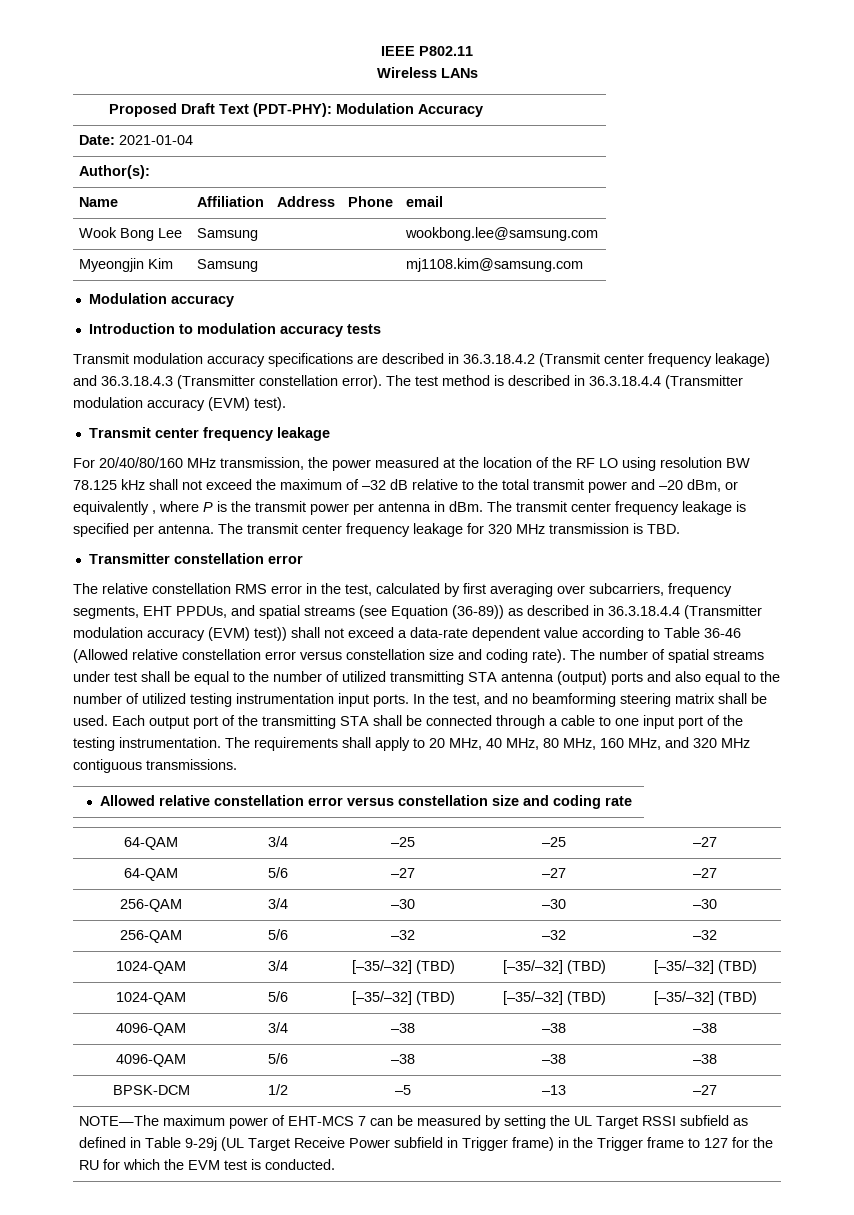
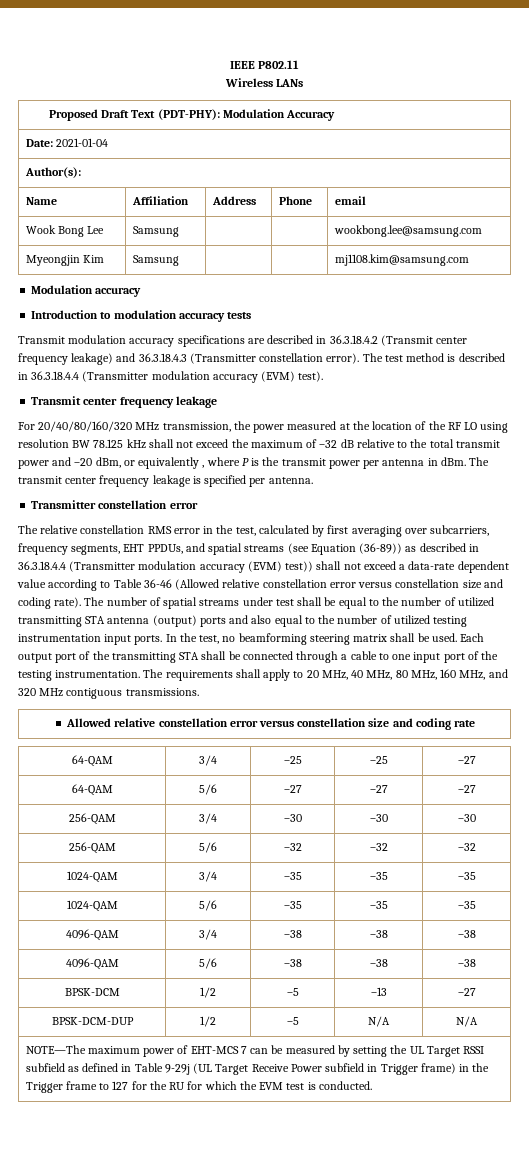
- For 20/40/80/160 MHz transmission, the power measured at the location of the RF LO using resolution BW 78.125 kHz shall not exceed the maximum of –32 dB relative to the total transmit power and –20 dBm, or equivalently , where P is the transmit power per antenna in dBm.
+ For 20/40/80/160/320 MHz transmission, the power measured at the location of the RF LO using resolution BW 78.125 kHz shall not exceed the maximum of –32 dB relative to the total transmit power and –20 dBm, or equivalently , where P is the transmit power per antenna in dBm.
- The transmit center frequency leakage for 320 MHz transmission is TBD.
- In the test, and no beamforming steering matrix shall be used.
+ In the test, no beamforming steering matrix shall be used.
- 1024-QAM | 3/4 | [–35/–32] (TBD) | [–35/–32] (TBD) | [–35/–32] (TBD)
- 1024-QAM | 5/6 | [–35/–32] (TBD) | [–35/–32] (TBD) | [–35/–32] (TBD)
+ 1024-QAM | 3/4 | –35 | –35 | –35
+ 1024-QAM | 5/6 | –35 | –35 | –35
+ BPSK-DCM-DUP | 1/2 | –5 | N/A | N/A

